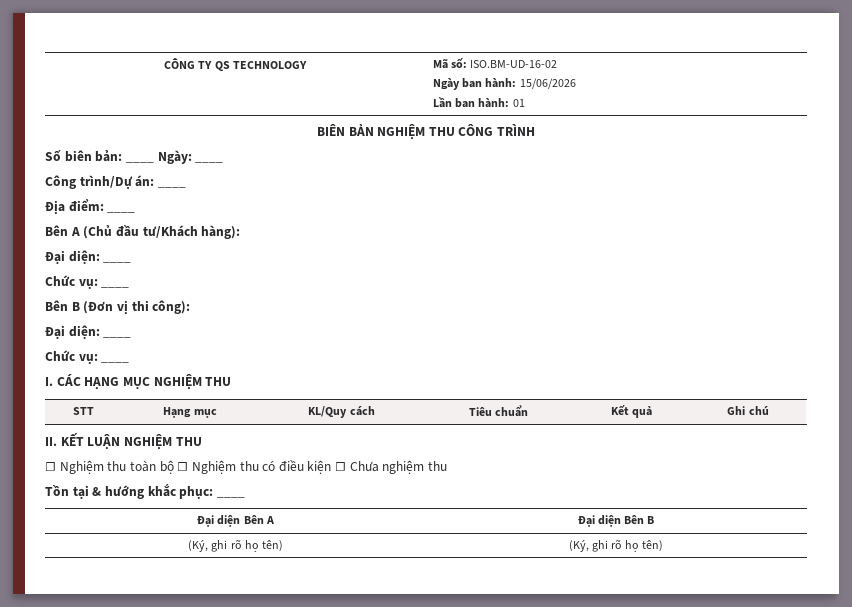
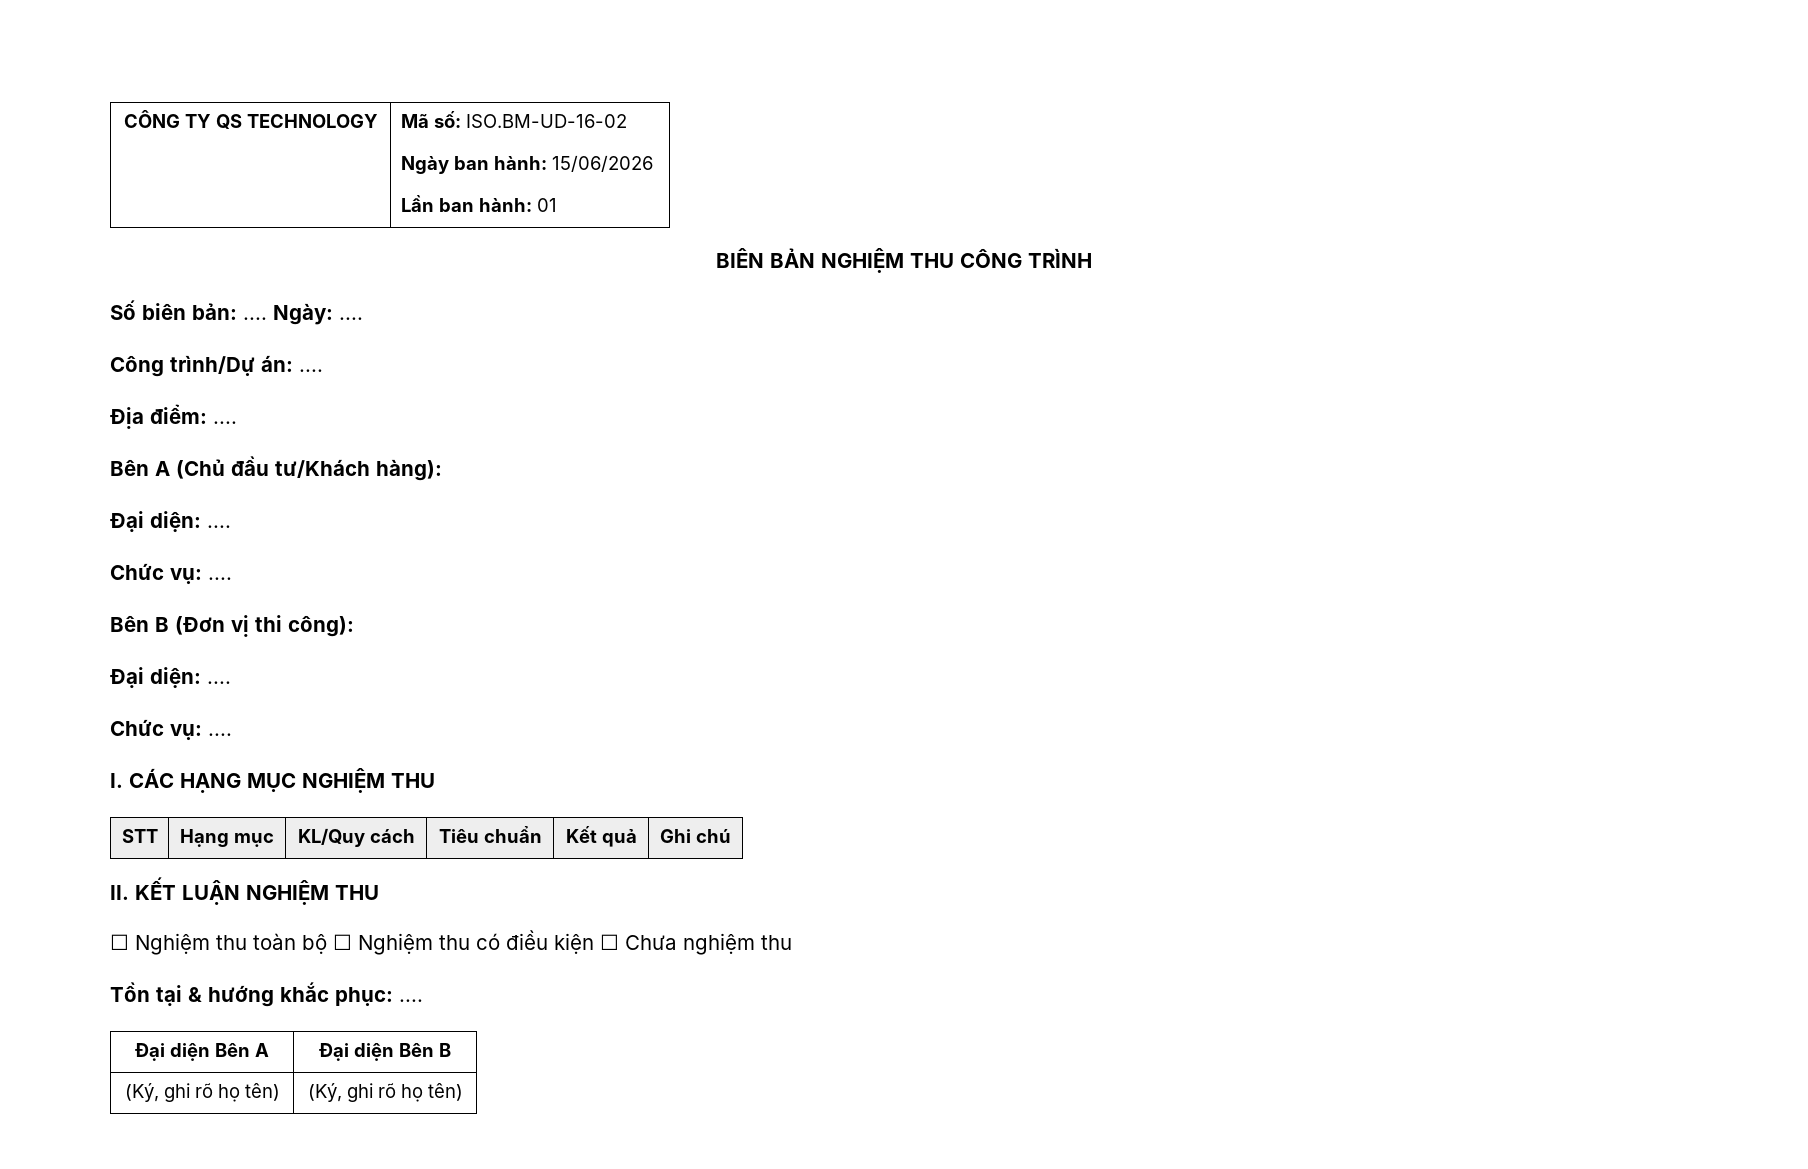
- Số biên bản: ____ Ngày: ____
+ Số biên bản: .... Ngày: ....
- Công trình/Dự án: ____
+ Công trình/Dự án: ....
- Địa điểm: ____
+ Địa điểm: ....
  Bên A (Chủ đầu tư/Khách hàng):
- Đại diện: ____
- Chức vụ: ____
+ Đại diện: ....
+ Chức vụ: ....
  Bên B (Đơn vị thi công):
- Đại diện: ____
- Chức vụ: ____
+ Đại diện: ....
+ Chức vụ: ....
- Tồn tại & hướng khắc phục: ____
+ Tồn tại & hướng khắc phục: ....

